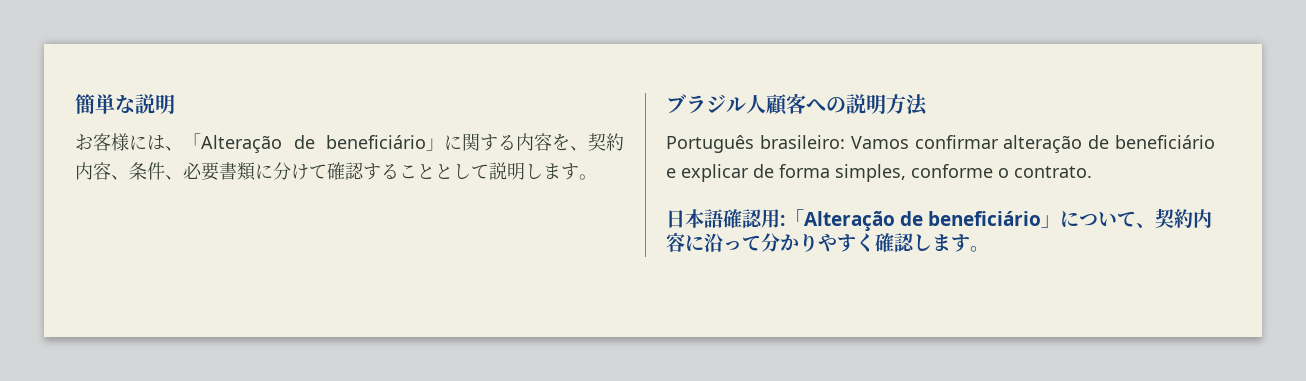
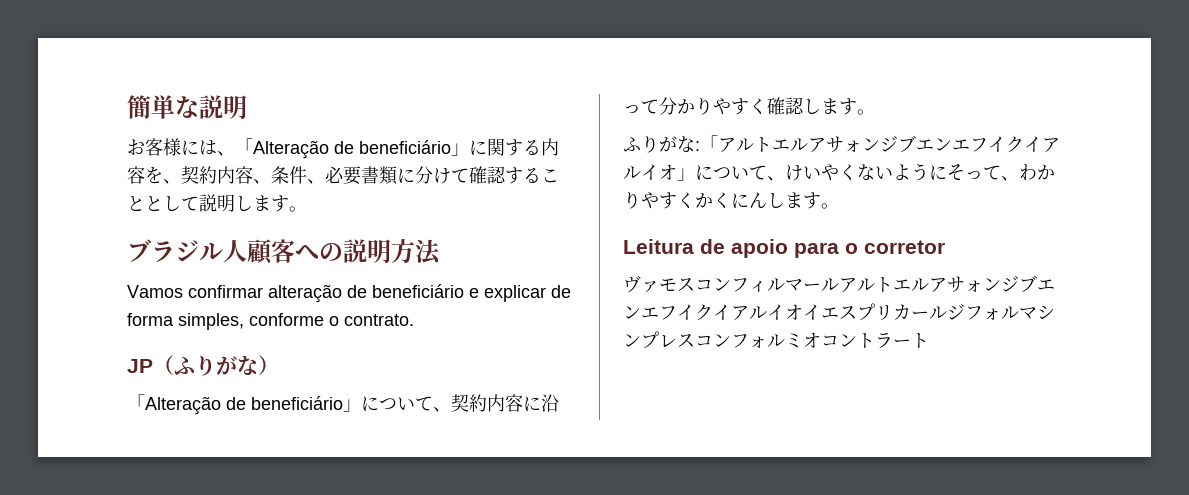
- Português brasileiro: Vamos confirmar alteração de beneficiário e explicar de forma simples, conforme o contrato.
+ Vamos confirmar alteração de beneficiário e explicar de forma simples, conforme o contrato.
- 日本語確認用:「Alteração de beneficiário」について、契約内容に沿って分かりやすく確認します。
+ JP（ふりがな）
+ 「Alteração de beneficiário」について、契約内容に沿って分かりやすく確認します。
+ ふりがな:「アルトエルアサォンジブエンエフイクイアルイオ」について、けいやくないようにそって、わかりやすくかくにんします。
+ Leitura de apoio para o corretor
+ ヴァモスコンフィルマールアルトエルアサォンジブエンエフイクイアルイオイエスプリカールジフォルマシンプレスコンフォルミオコントラート

